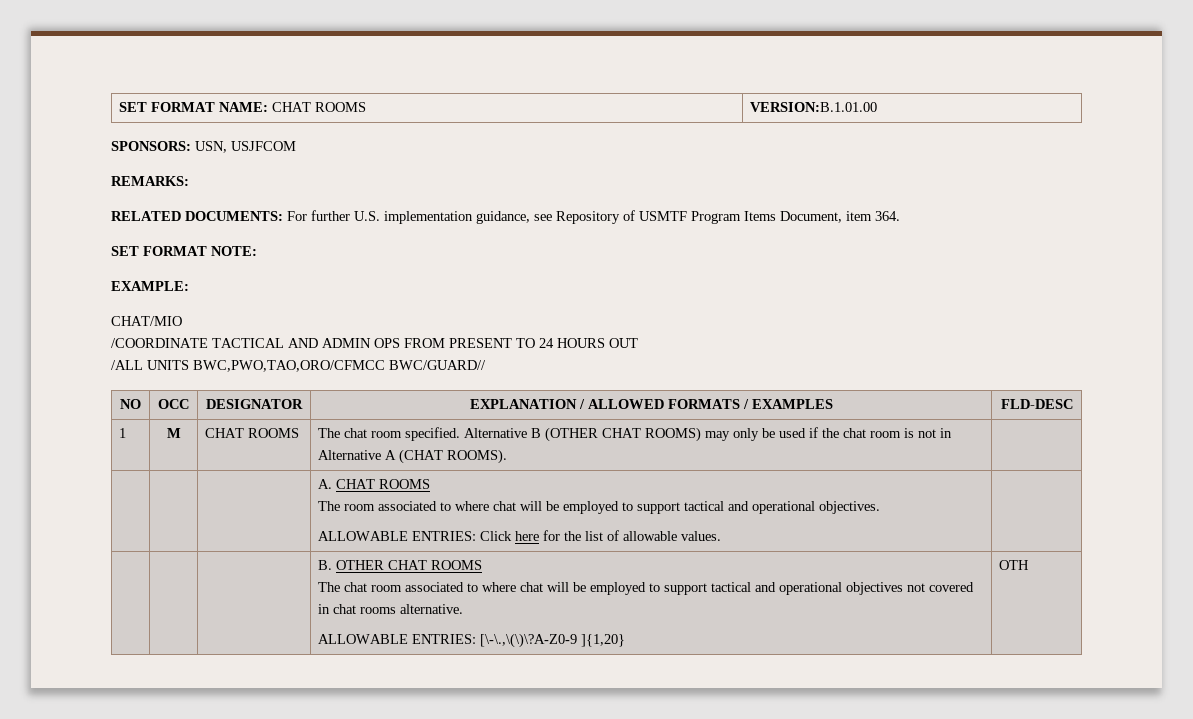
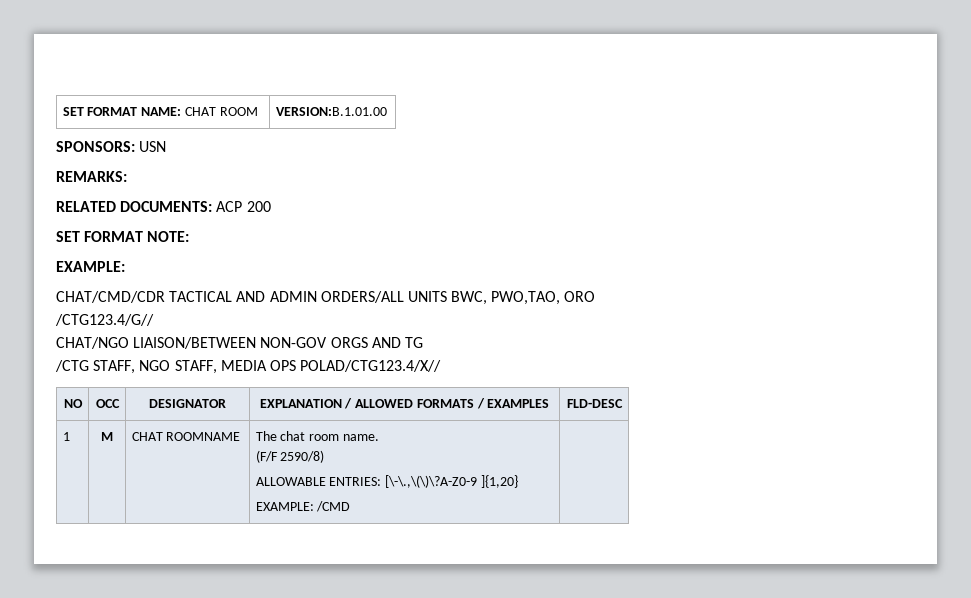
- SET FORMAT NAME: CHAT ROOMS | VERSION:B.1.01.00
+ SET FORMAT NAME: CHAT ROOM | VERSION:B.1.01.00
- SPONSORS: USN, USJFCOM
+ SPONSORS: USN
- RELATED DOCUMENTS: For further U.S. implementation guidance, see Repository of USMTF Program Items Document, item 364.
+ RELATED DOCUMENTS: ACP 200
- CHAT/MIO
- /COORDINATE TACTICAL AND ADMIN OPS FROM PRESENT TO 24 HOURS OUT
- /ALL UNITS BWC,PWO,TAO,ORO/CFMCC BWC/GUARD//
+ CHAT/CMD/CDR TACTICAL AND ADMIN ORDERS/ALL UNITS BWC, PWO,TAO, ORO
+ /CTG123.4/G//
+ CHAT/NGO LIAISON/BETWEEN NON-GOV ORGS AND TG
+ /CTG STAFF, NGO STAFF, MEDIA OPS POLAD/CTG123.4/X//
- 1 | M | CHAT ROOMS | The chat room specified. Alternative B (OTHER CHAT ROOMS) may only be used if the chat room is not in Alternative A (CHAT ROOMS). |
- | | | A. CHAT ROOMS
- The room associated to where chat will be employed to support tactical and operational objectives.
- ALLOWABLE ENTRIES: Click here for the list of allowable values. |
- | | | B. OTHER CHAT ROOMS
- The chat room associated to where chat will be employed to support tactical and operational objectives not covered in chat rooms alternative.
- ALLOWABLE ENTRIES: [\-\.,\(\)\?A-Z0-9 ]{1,20} | OTH
+ 1 | M | CHAT ROOMNAME | The chat room name.
+ (F/F 2590/8)
+ ALLOWABLE ENTRIES: [\-\.,\(\)\?A-Z0-9 ]{1,20}
+ EXAMPLE: /CMD |

